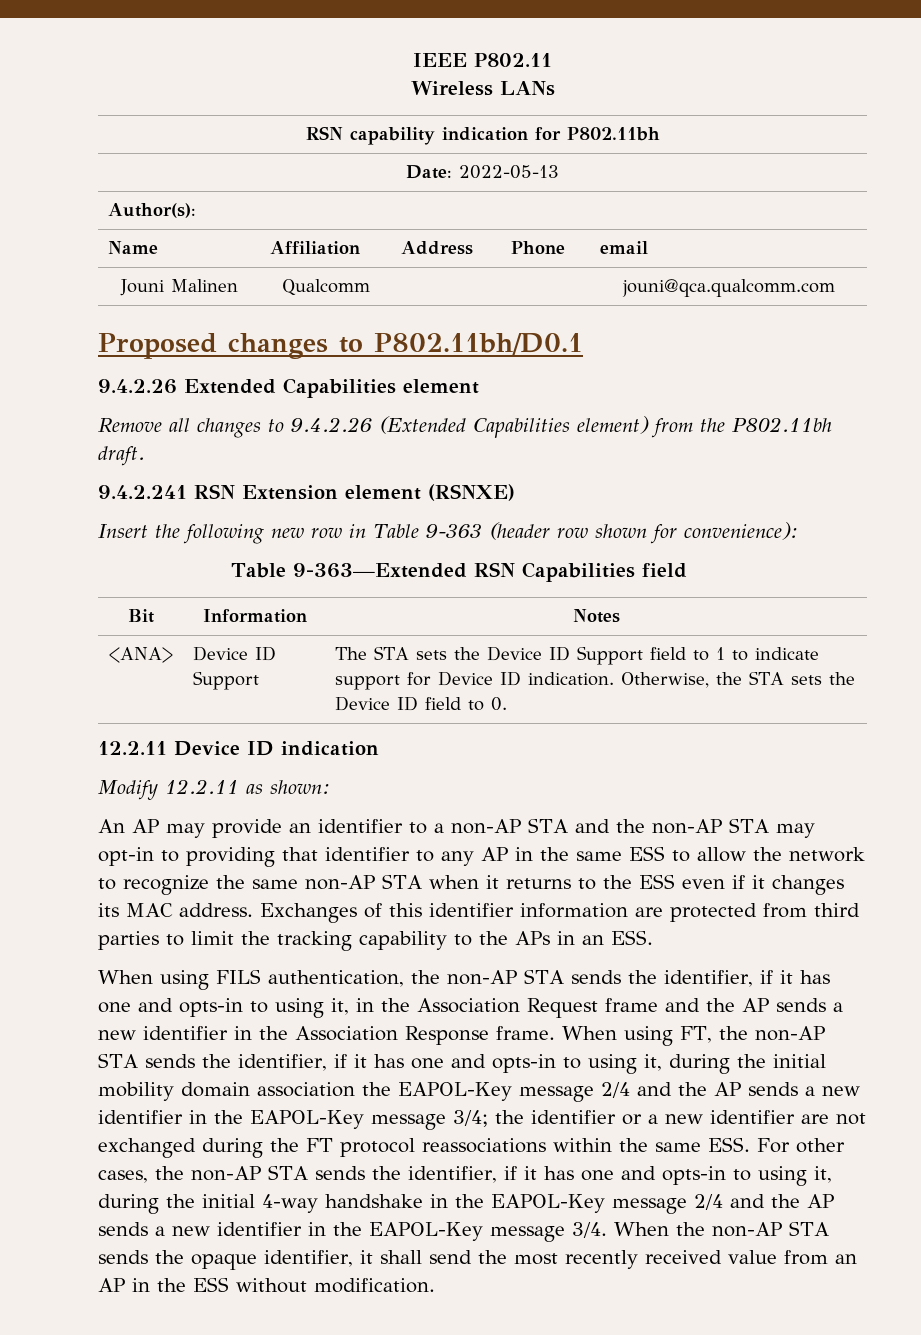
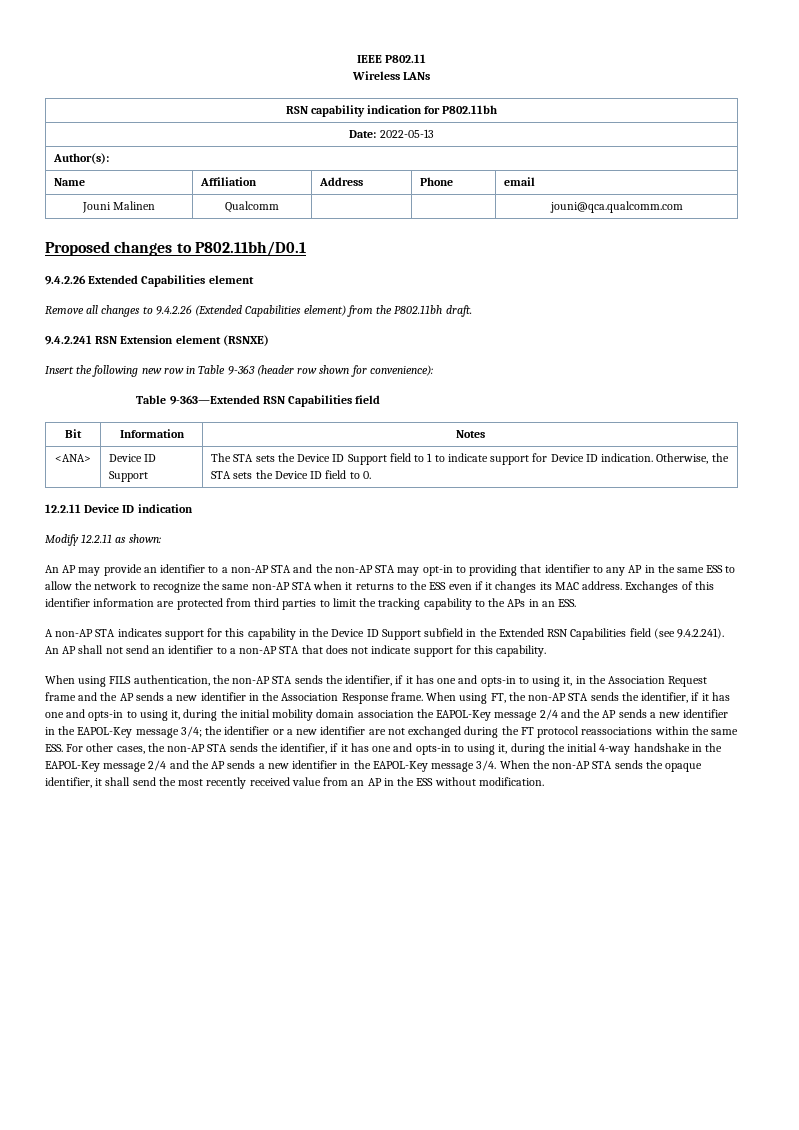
+ A non-AP STA indicates support for this capability in the Device ID Support subfield in the Extended RSN Capabilities field (see 9.4.2.241). An AP shall not send an identifier to a non-AP STA that does not indicate support for this capability.

